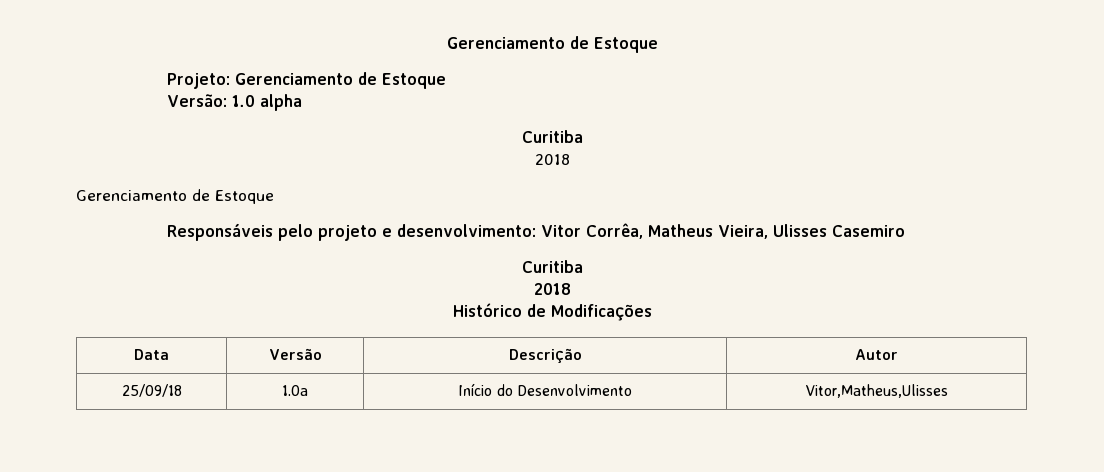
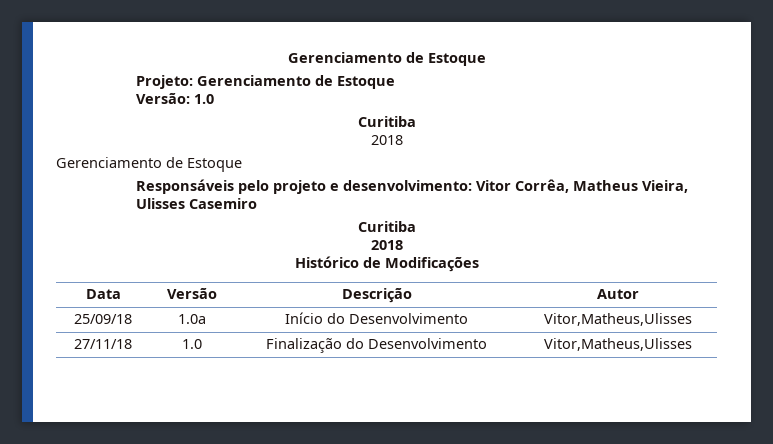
- Versão: 1.0 alpha
+ Versão: 1.0
+ 27/11/18 | 1.0 | Finalização do Desenvolvimento | Vitor,Matheus,Ulisses

